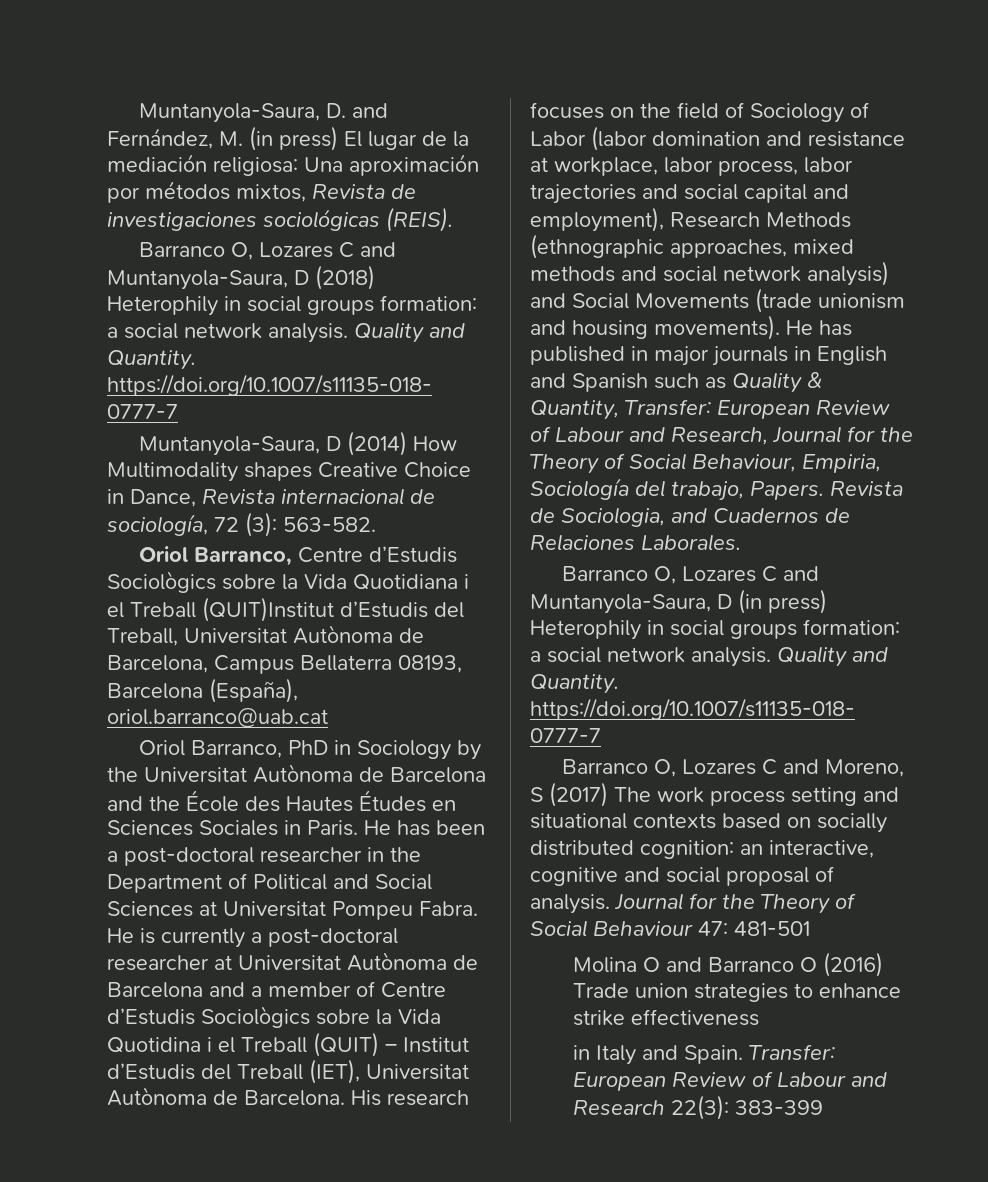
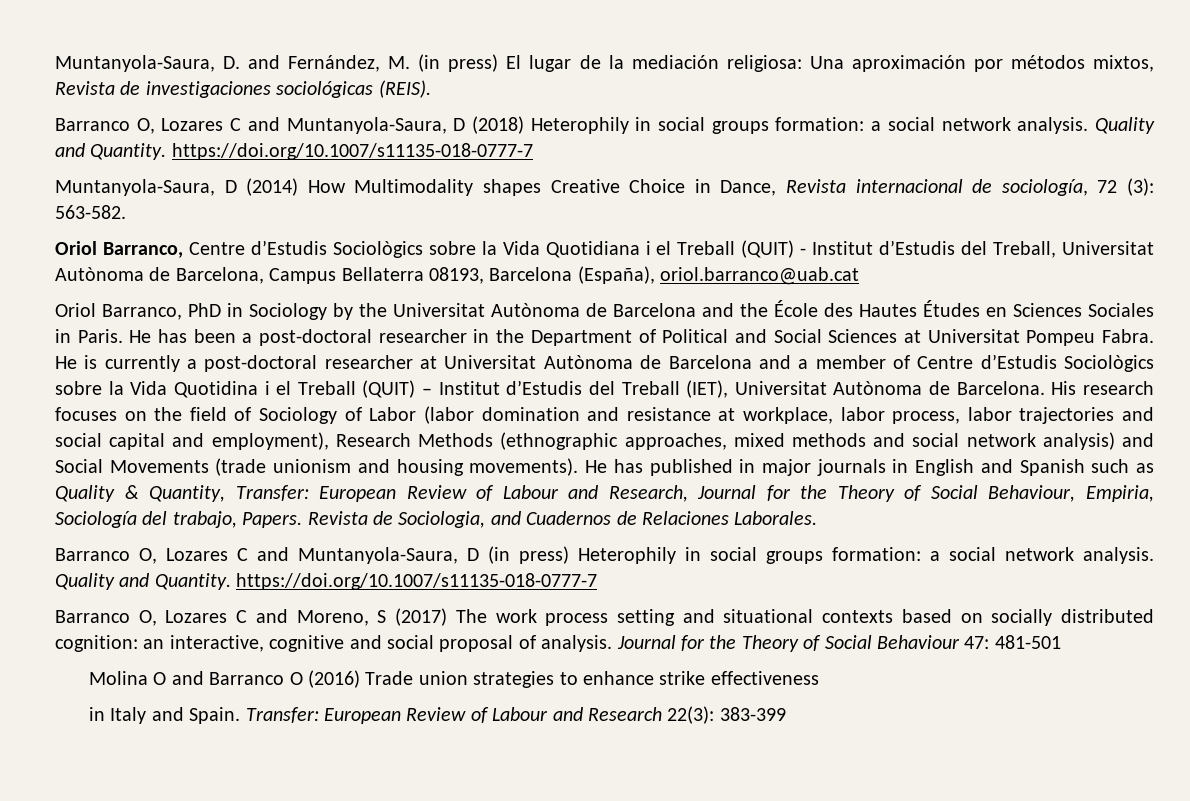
- Oriol Barranco, Centre d’Estudis Sociològics sobre la Vida Quotidiana i el Treball (QUIT)Institut d’Estudis del Treball, Universitat Autònoma de Barcelona, Campus Bellaterra 08193, Barcelona (España), oriol.barranco@uab.cat
+ Oriol Barranco, Centre d’Estudis Sociològics sobre la Vida Quotidiana i el Treball (QUIT) - Institut d’Estudis del Treball, Universitat Autònoma de Barcelona, Campus Bellaterra 08193, Barcelona (España), oriol.barranco@uab.cat

